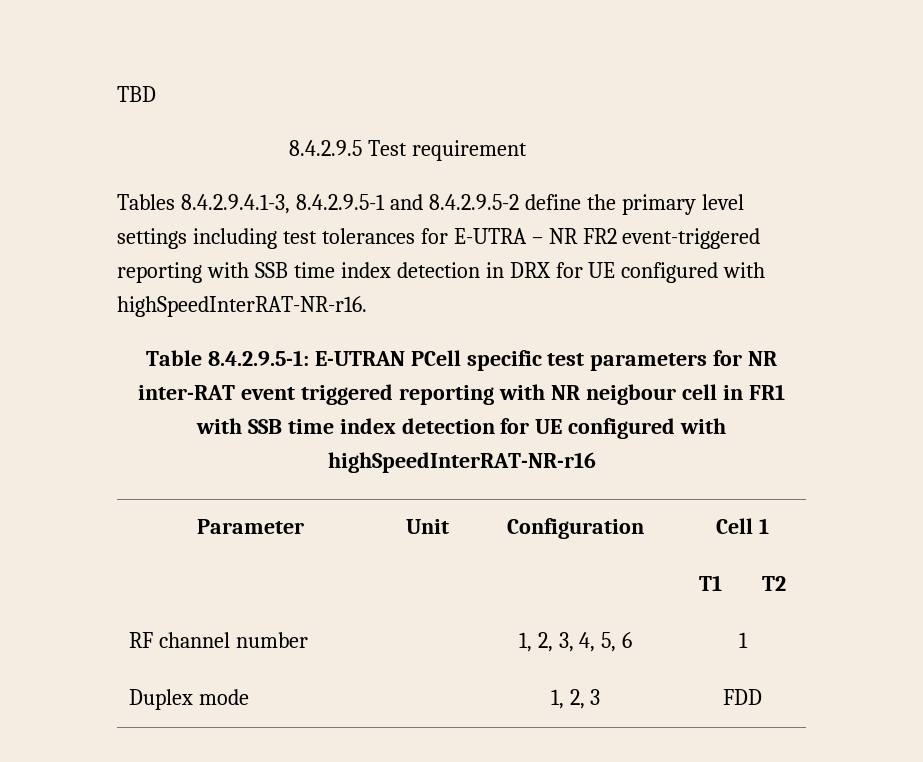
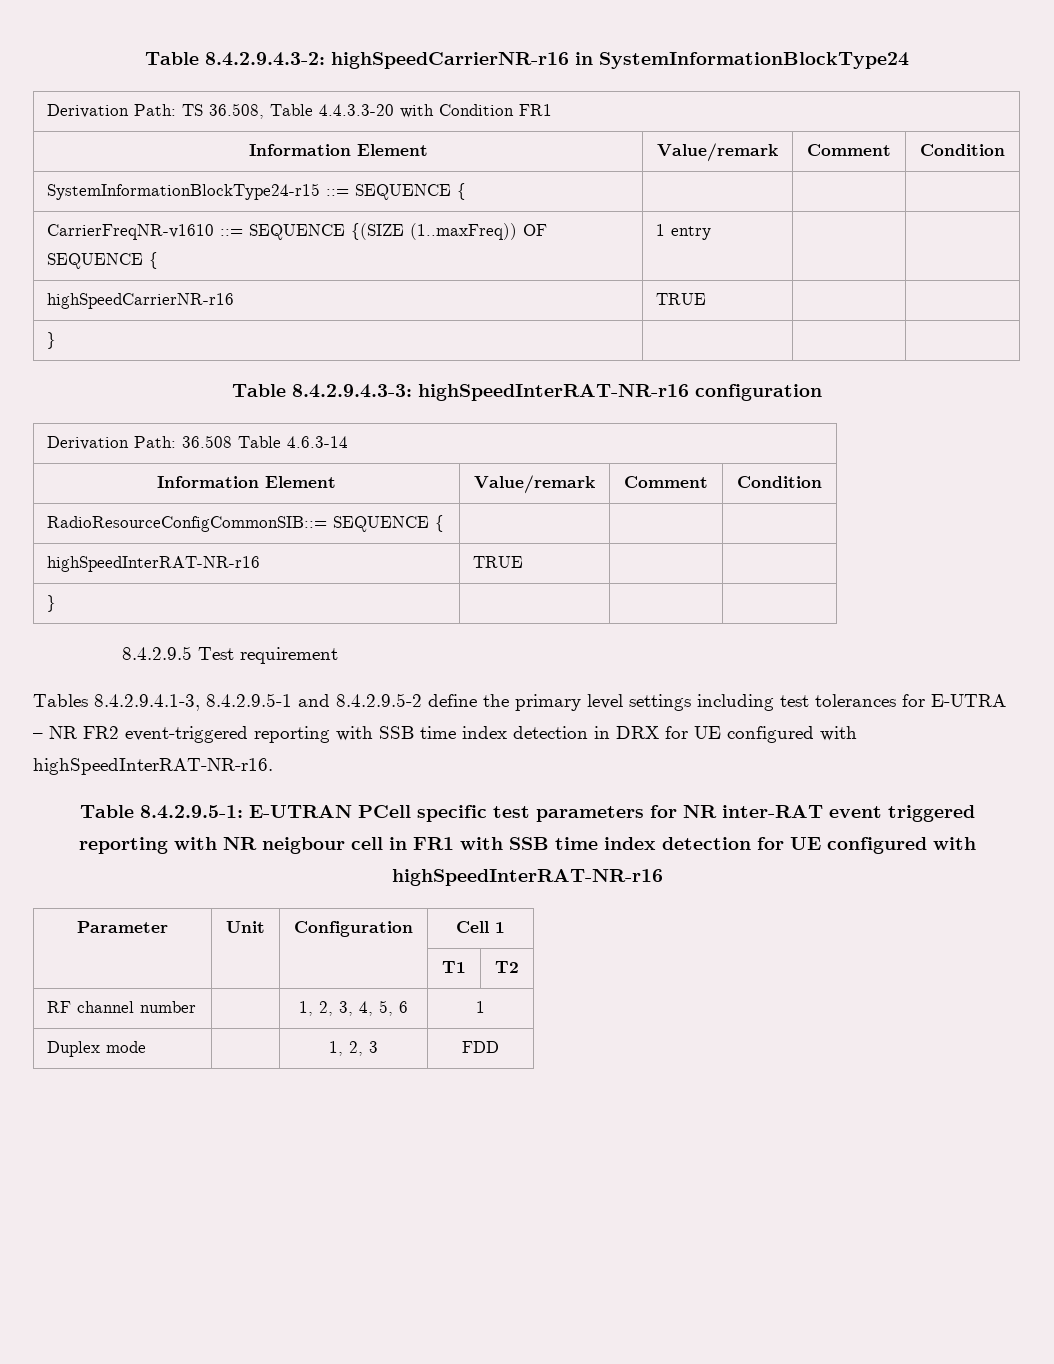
- TBD
+ Table 8.4.2.9.4.3-2: highSpeedCarrierNR-r16 in SystemInformationBlockType24
+ Derivation Path: TS 36.508, Table 4.4.3.3-20 with Condition FR1
+ Information Element | Value/remark | Comment | Condition
+ SystemInformationBlockType24-r15 ::= SEQUENCE { | | |
+ CarrierFreqNR-v1610 ::= SEQUENCE {(SIZE (1..maxFreq)) OF SEQUENCE { | 1 entry | |
+ highSpeedCarrierNR-r16 | TRUE | |
+ } | | |
+ Table 8.4.2.9.4.3-3: highSpeedInterRAT-NR-r16 configuration
+ Derivation Path: 36.508 Table 4.6.3-14
+ Information Element | Value/remark | Comment | Condition
+ RadioResourceConfigCommonSIB::= SEQUENCE { | | |
+ highSpeedInterRAT-NR-r16 | TRUE | |
+ } | | |

